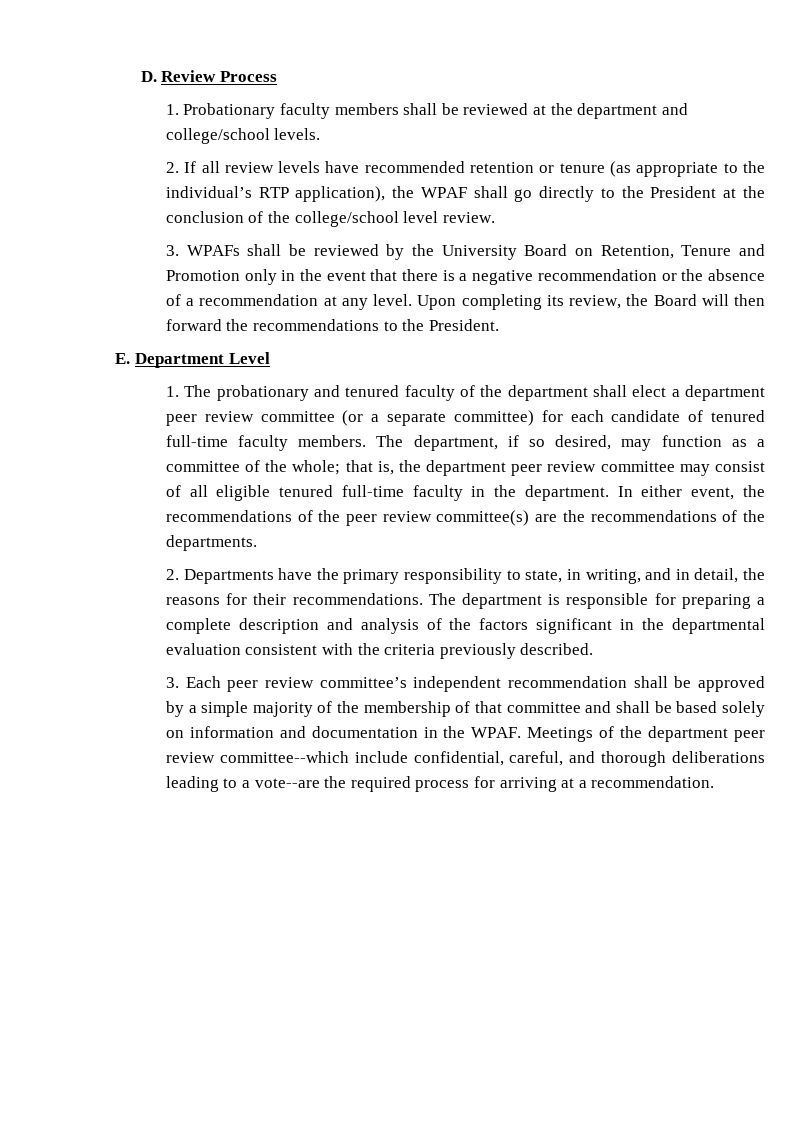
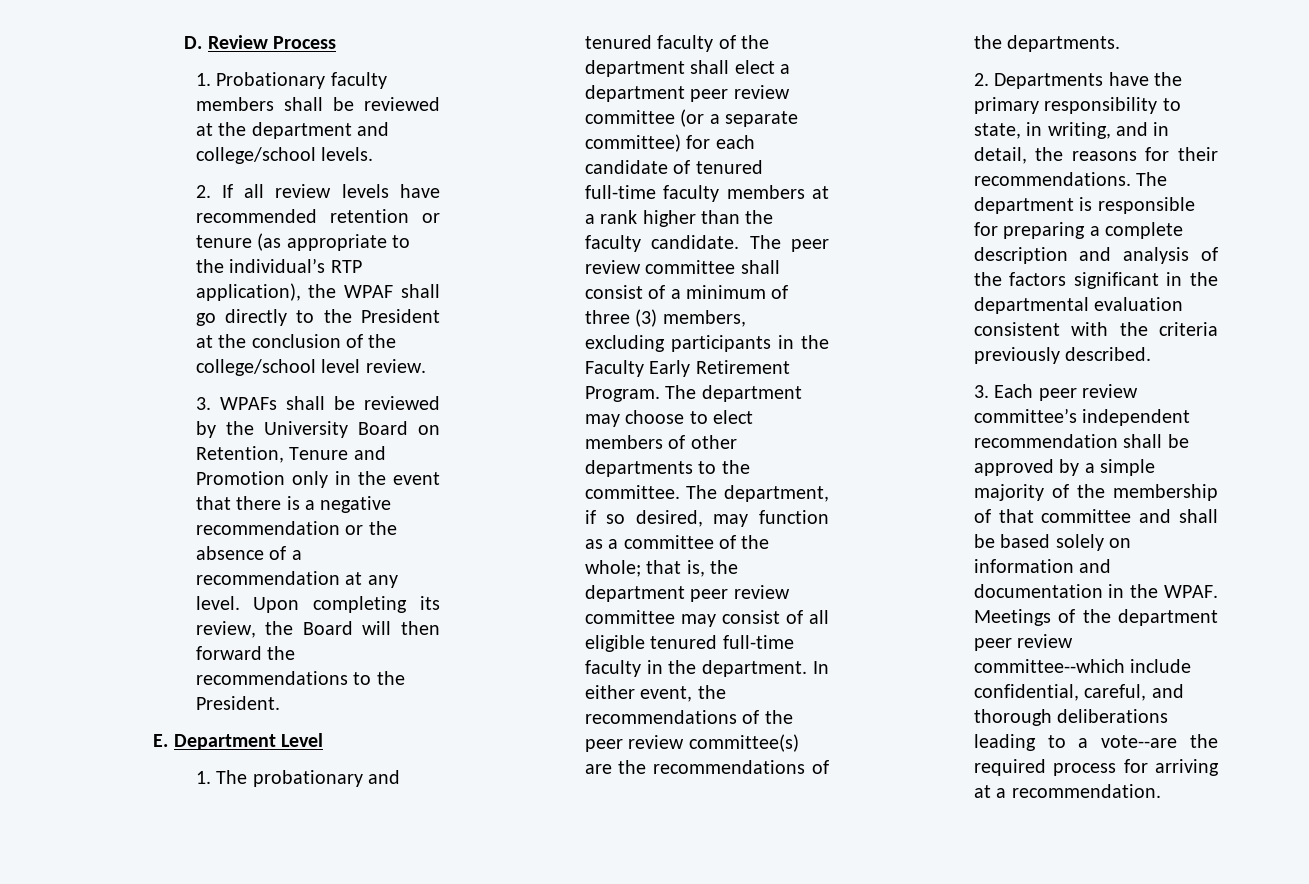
- 1. The probationary and tenured faculty of the department shall elect a department peer review committee (or a separate committee) for each candidate of tenured full-time faculty members.
+ 1. The probationary and tenured faculty of the department shall elect a department peer review committee (or a separate committee) for each candidate of tenured full-time faculty members at a rank higher than the faculty candidate. The peer review committee shall consist of a minimum of three (3) members, excluding participants in the Faculty Early Retirement Program. The department may choose to elect members of other departments to the committee.

